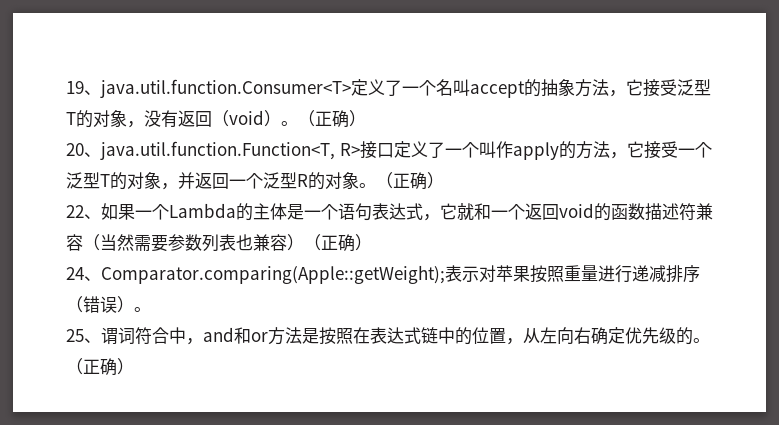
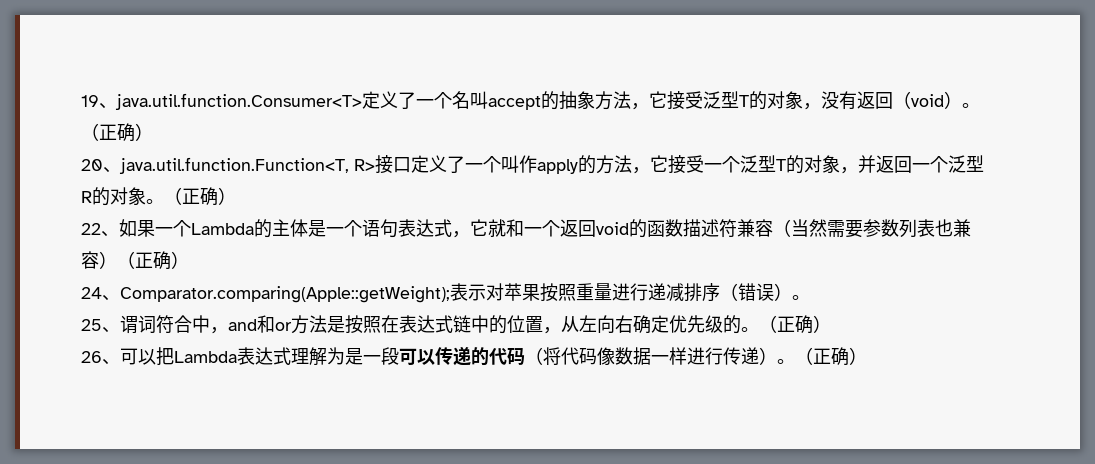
+ 26、可以把Lambda表达式理解为是一段可以传递的代码（将代码像数据一样进行传递）。（正确）

